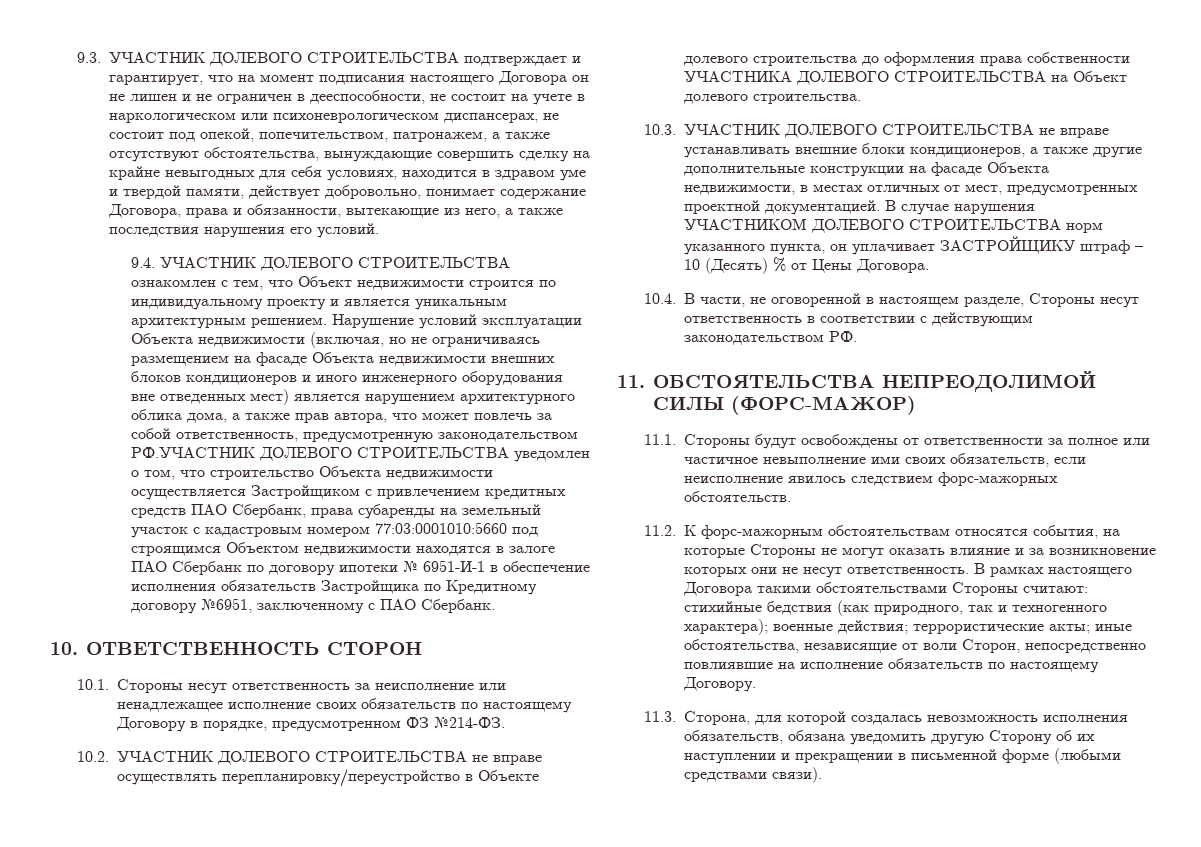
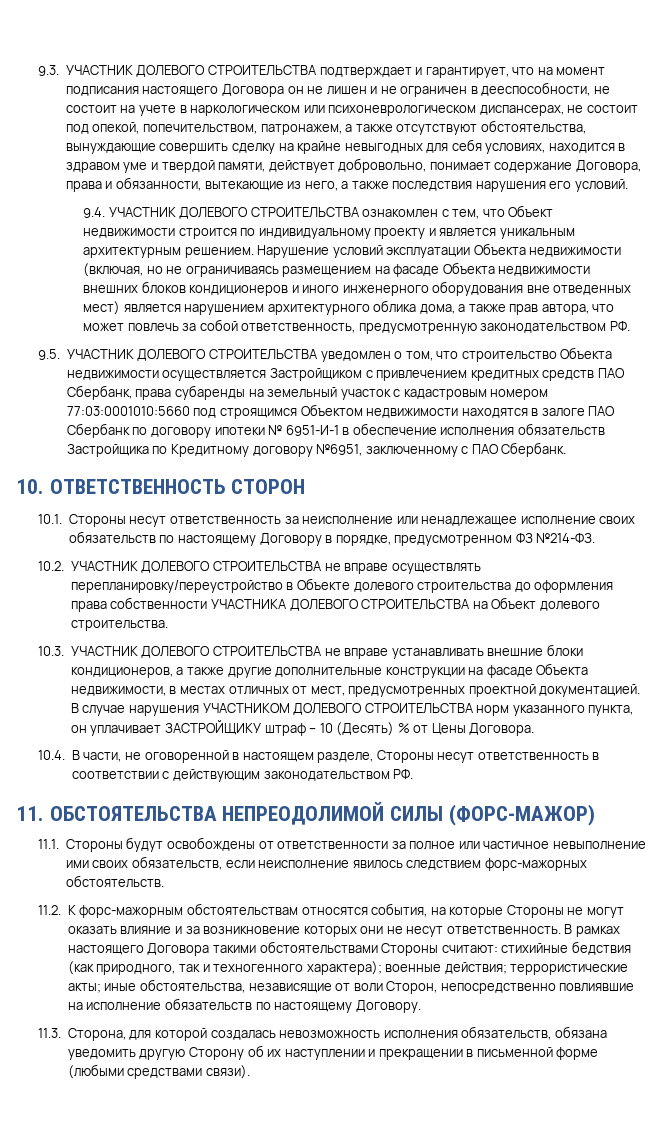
- Нарушение условий эксплуатации Объекта недвижимости (включая, но не ограничиваясь размещением на фасаде Объекта недвижимости внешних блоков кондиционеров и иного инженерного оборудования вне отведенных мест) является нарушением архитектурного облика дома, а также прав автора, что может повлечь за собой ответственность, предусмотренную законодательством РФ.УЧАСТНИК ДОЛЕВОГО СТРОИТЕЛЬСТВА уведомлен о том, что строительство Объекта недвижимости осуществляется Застройщиком с привлечением кредитных средств ПАО Сбербанк, права субаренды на земельный участок с кадастровым номером 77:03:0001010:5660 под строящимся Объектом недвижимости находятся в залоге ПАО Сбербанк по договору ипотеки № 6951-И-1 в обеспечение исполнения обязательств Застройщика по Кредитному договору №6951, заключенному с ПАО Сбербанк.
+ Нарушение условий эксплуатации Объекта недвижимости (включая, но не ограничиваясь размещением на фасаде Объекта недвижимости внешних блоков кондиционеров и иного инженерного оборудования вне отведенных мест) является нарушением архитектурного облика дома, а также прав автора, что может повлечь за собой ответственность, предусмотренную законодательством РФ.
+ 9.5. УЧАСТНИК ДОЛЕВОГО СТРОИТЕЛЬСТВА уведомлен о том, что строительство Объекта недвижимости осуществляется Застройщиком с привлечением кредитных средств ПАО Сбербанк, права субаренды на земельный участок с кадастровым номером 77:03:0001010:5660 под строящимся Объектом недвижимости находятся в залоге ПАО Сбербанк по договору ипотеки № 6951-И-1 в обеспечение исполнения обязательств Застройщика по Кредитному договору №6951, заключенному с ПАО Сбербанк.

